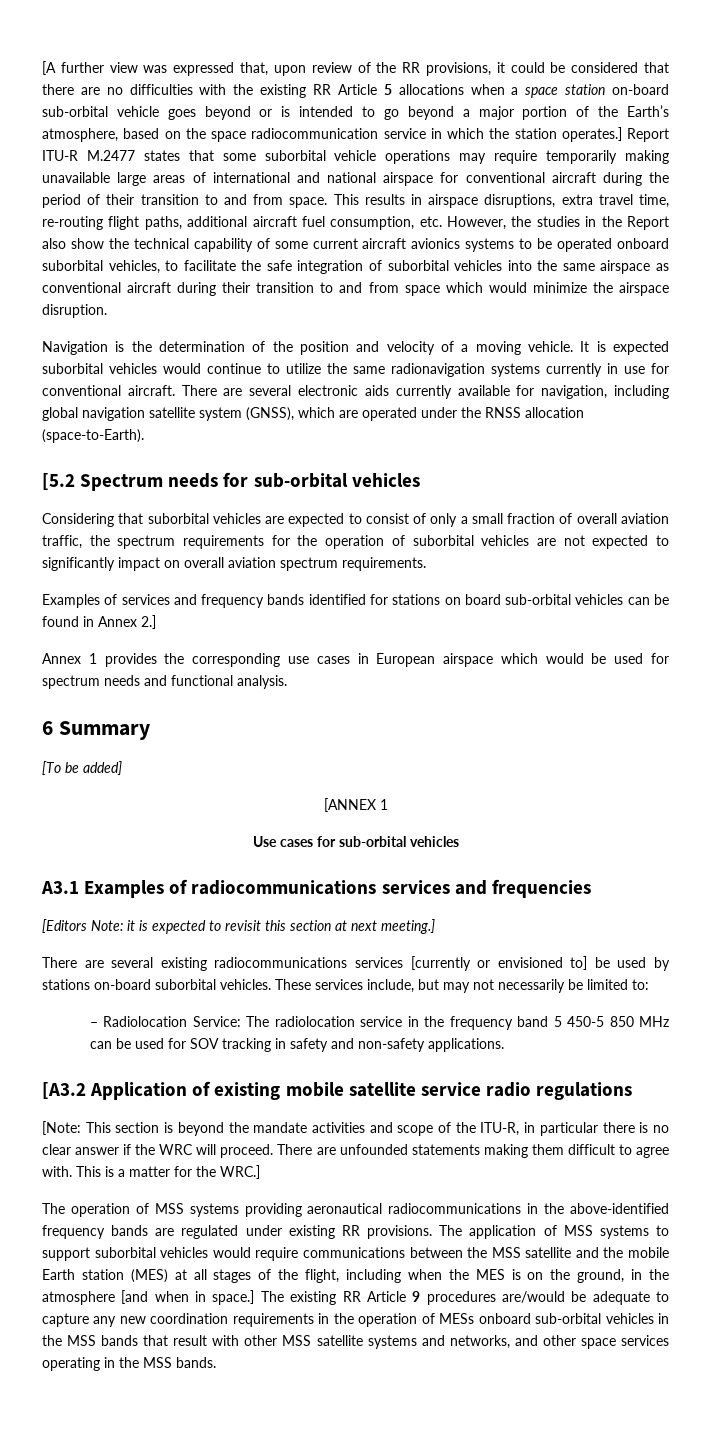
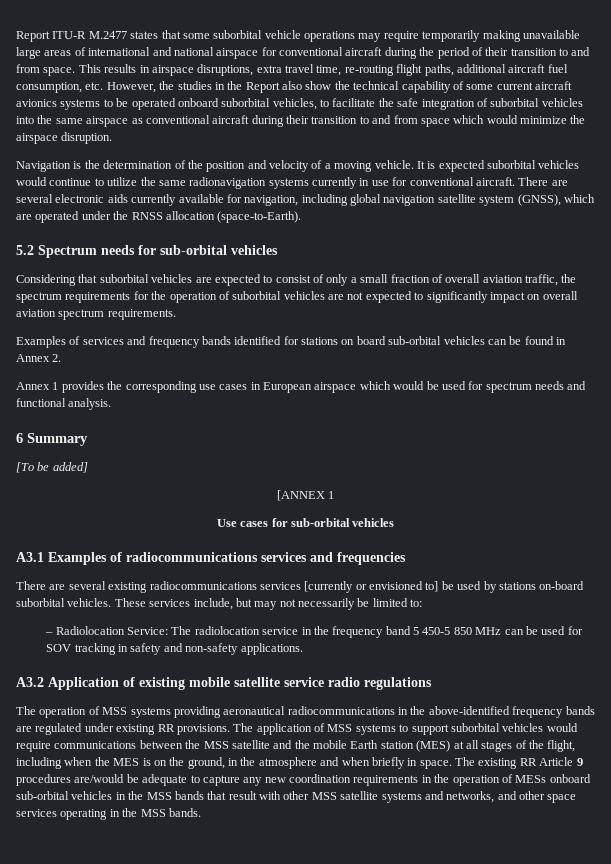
- [A further view was expressed that, upon review of the RR provisions, it could be considered that there are no difficulties with the existing RR Article 5 allocations when a space station on-board sub-orbital vehicle goes beyond or is intended to go beyond a major portion of the Earth’s atmosphere, based on the space radiocommunication service in which the station operates.]
- [5.2 Spectrum needs for sub-orbital vehicles
+ 5.2 Spectrum needs for sub-orbital vehicles
- Examples of services and frequency bands identified for stations on board sub-orbital vehicles can be found in Annex 2.]
+ Examples of services and frequency bands identified for stations on board sub-orbital vehicles can be found in Annex 2.
- [Editors Note: it is expected to revisit this section at next meeting.]
- [A3.2 Application of existing mobile satellite service radio regulations
+ A3.2 Application of existing mobile satellite service radio regulations
- [Note: This section is beyond the mandate activities and scope of the ITU-R, in particular there is no clear answer if the WRC will proceed. There are unfounded statements making them difficult to agree with. This is a matter for the WRC.]
- The application of MSS systems to support suborbital vehicles would require communications between the MSS satellite and the mobile Earth station (MES) at all stages of the flight, including when the MES is on the ground, in the atmosphere [and when in space.]
+ The application of MSS systems to support suborbital vehicles would require communications between the MSS satellite and the mobile Earth station (MES) at all stages of the flight, including when the MES is on the ground, in the atmosphere and when briefly in space.

